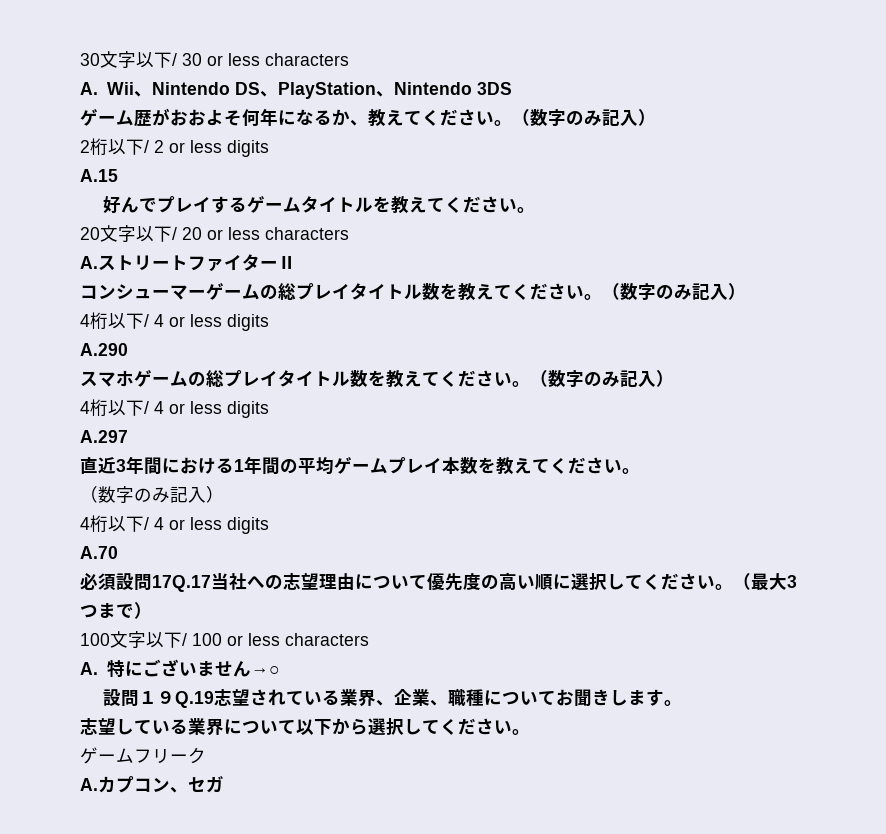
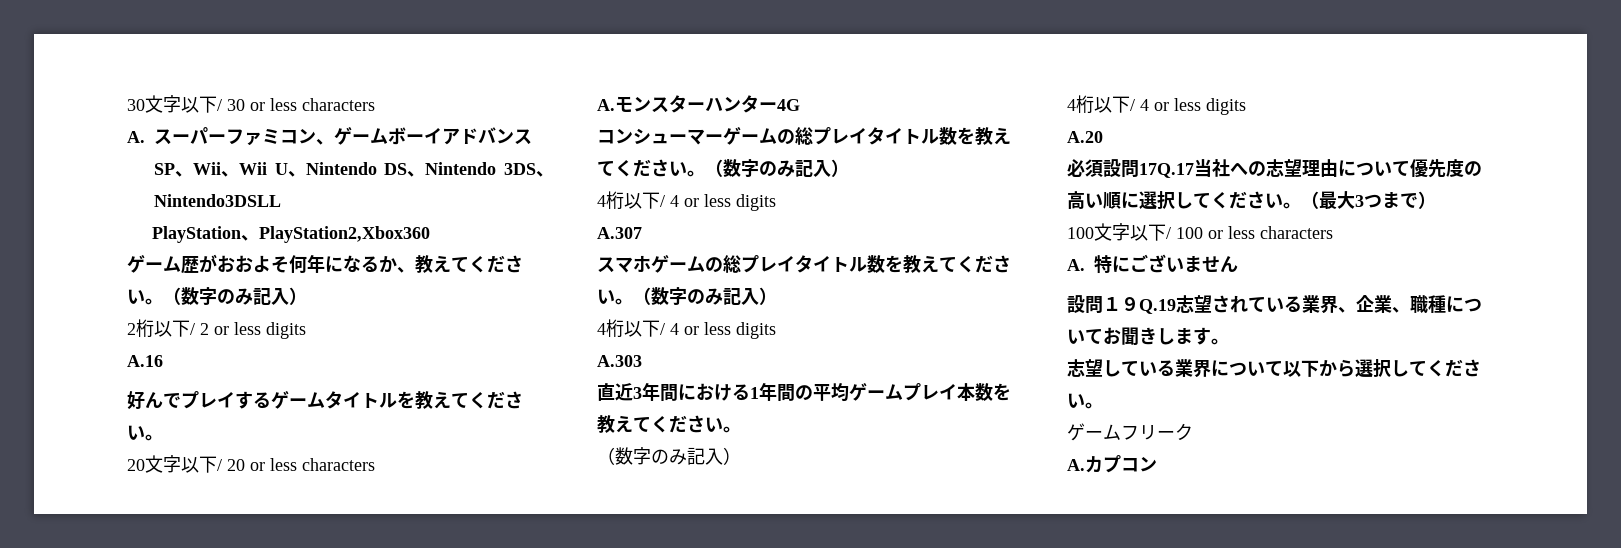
- A. Wii、Nintendo DS、PlayStation、Nintendo 3DS
+ A.スーパーファミコン、ゲームボーイアドバンスSP、Wii、Wii U、Nintendo DS、Nintendo 3DS、Nintendo3DSLL
+ PlayStation、PlayStation2,Xbox360
- A.15
+ A.16
- A.ストリートファイターⅡ
+ A.モンスターハンター4G
- A.290
+ A.307
- A.297
+ A.303
- A.70
+ A.20
- A.特にございません→○
+ A.特にございません
- A.カプコン、セガ
+ A.カプコン

